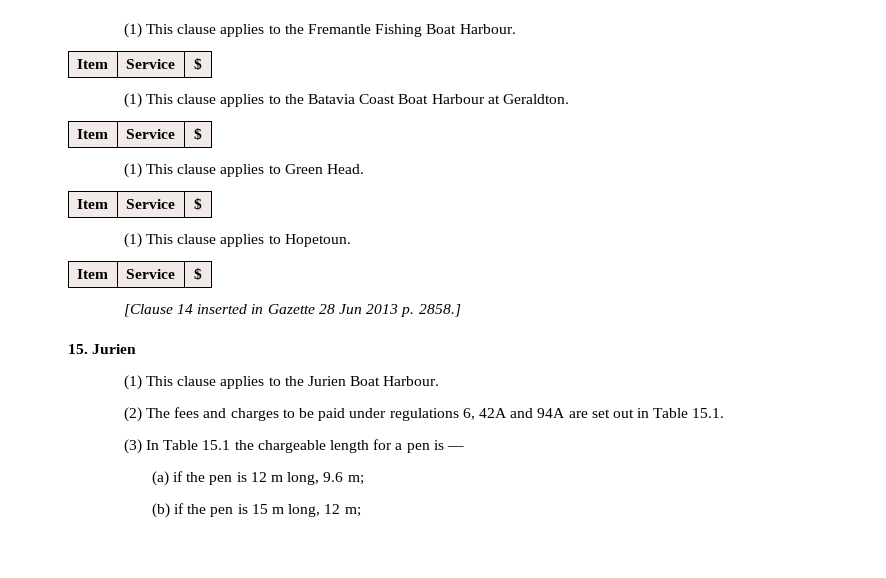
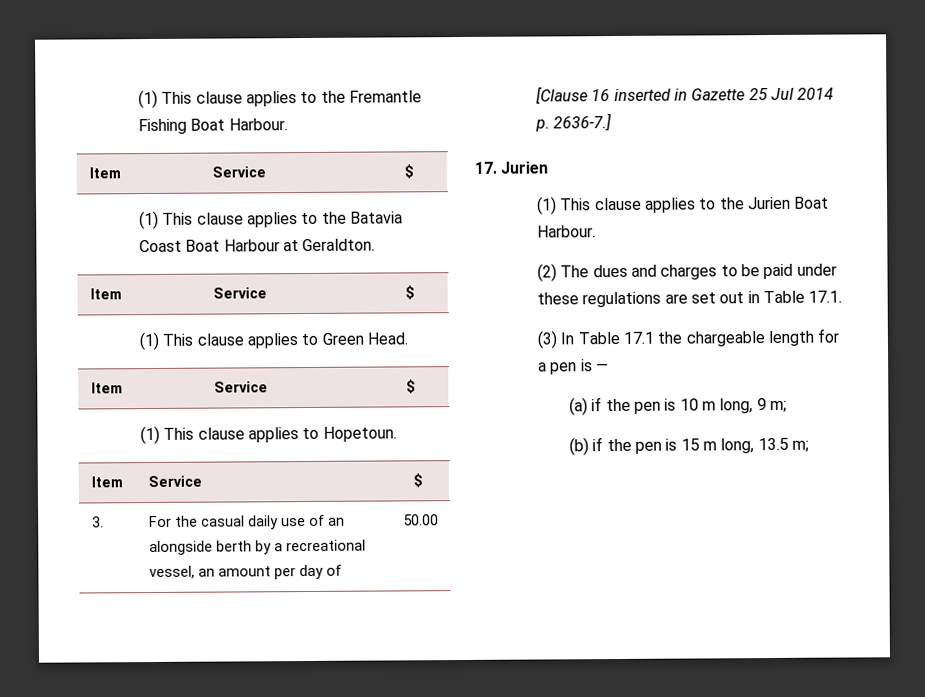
+ 3. | For the casual daily use of an alongside berth by a recreational vessel, an amount per day of | 50.00
- [Clause 14 inserted in Gazette 28 Jun 2013 p. 2858.]
- 15. Jurien
+ [Clause 16 inserted in Gazette 25 Jul 2014 p. 2636-7.]
+ 17. Jurien
- (2) The fees and charges to be paid under regulations 6, 42A and 94A are set out in Table 15.1.
+ (2) The dues and charges to be paid under these regulations are set out in Table 17.1.
- (3) In Table 15.1 the chargeable length for a pen is —
+ (3) In Table 17.1 the chargeable length for a pen is —
- (a) if the pen is 12 m long, 9.6 m;
+ (a) if the pen is 10 m long, 9 m;
- (b) if the pen is 15 m long, 12 m;
+ (b) if the pen is 15 m long, 13.5 m;

